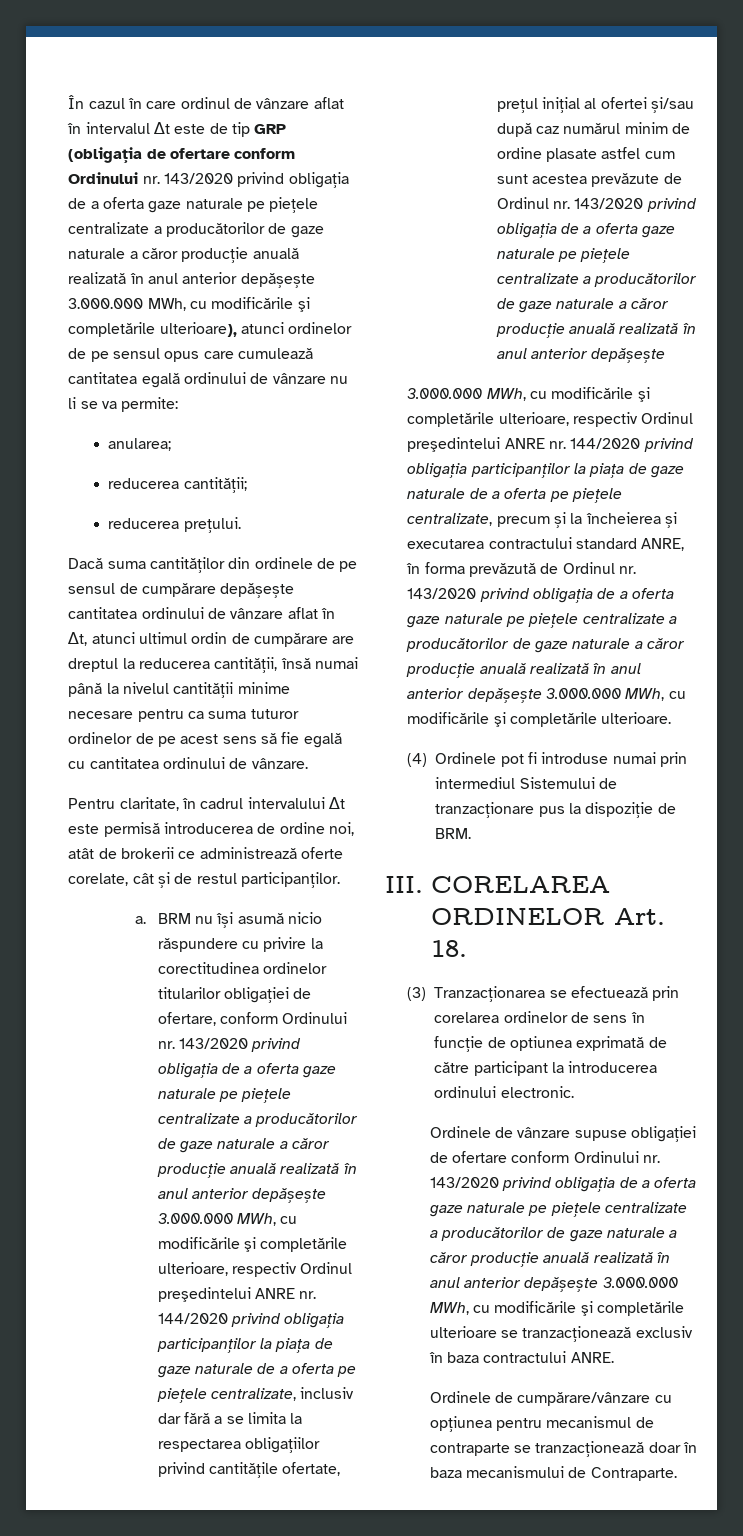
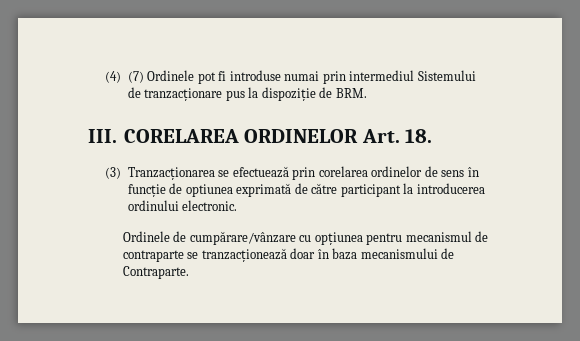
- În cazul în care ordinul de vânzare aflat în intervalul ∆t este de tip GRP (obligația de ofertare conform Ordinului nr. 143/2020 privind obligația de a oferta gaze naturale pe piețele centralizate a producătorilor de gaze naturale a căror producție anuală realizată în anul anterior depășește 3.000.000 MWh, cu modificările şi completările ulterioare), atunci ordinelor de pe sensul opus care cumulează cantitatea egală ordinului de vânzare nu li se va permite:
- anularea;
- reducerea cantității;
- reducerea prețului.
- Dacă suma cantităților din ordinele de pe sensul de cumpărare depășește cantitatea ordinului de vânzare aflat în ∆t, atunci ultimul ordin de cumpărare are dreptul la reducerea cantității, însă numai până la nivelul cantității minime necesare pentru ca suma tuturor ordinelor de pe acest sens să fie egală cu cantitatea ordinului de vânzare.
- Pentru claritate, în cadrul intervalului ∆t este permisă introducerea de ordine noi, atât de brokerii ce administrează oferte corelate, cât și de restul participanților.
- a. BRM nu își asumă nicio răspundere cu privire la corectitudinea ordinelor titularilor obligației de ofertare, conform Ordinului nr. 143/2020 privind obligația de a oferta gaze naturale pe piețele centralizate a producătorilor de gaze naturale a căror producție anuală realizată în anul anterior depășește 3.000.000 MWh, cu modificările şi completările ulterioare, respectiv Ordinul preşedintelui ANRE nr. 144/2020 privind obligația participanților la piața de gaze naturale de a oferta pe piețele centralizate, inclusiv dar fără a se limita la respectarea obligațiilor privind cantitățile ofertate, prețul inițial al ofertei și/sau după caz numărul minim de ordine plasate astfel cum sunt acestea prevăzute de Ordinul nr. 143/2020 privind obligația de a oferta gaze naturale pe piețele centralizate a producătorilor de gaze naturale a căror producție anuală realizată în anul anterior depășește
- 3.000.000 MWh, cu modificările şi completările ulterioare, respectiv Ordinul preşedintelui ANRE nr. 144/2020 privind obligația participanților la piața de gaze naturale de a oferta pe piețele centralizate, precum și la încheierea și executarea contractului standard ANRE, în forma prevăzută de Ordinul nr. 143/2020 privind obligația de a oferta gaze naturale pe piețele centralizate a producătorilor de gaze naturale a căror producție anuală realizată în anul anterior depășește 3.000.000 MWh, cu modificările şi completările ulterioare.
- (4) Ordinele pot fi introduse numai prin intermediul Sistemului de tranzacționare pus la dispoziție de BRM.
+ (4) (7) Ordinele pot fi introduse numai prin intermediul Sistemului de tranzacționare pus la dispoziție de BRM.
- Ordinele de vânzare supuse obligației de ofertare conform Ordinului nr. 143/2020 privind obligația de a oferta gaze naturale pe piețele centralizate a producătorilor de gaze naturale a căror producție anuală realizată în anul anterior depășește 3.000.000 MWh, cu modificările şi completările ulterioare se tranzacționează exclusiv în baza contractului ANRE.

